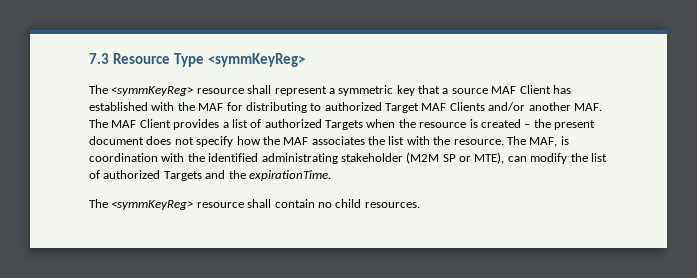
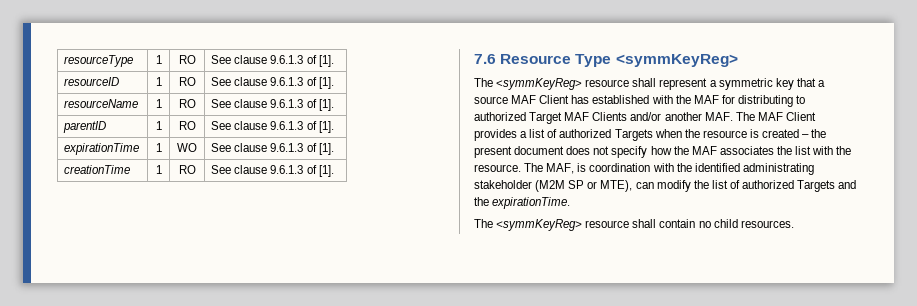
- 7.3 Resource Type <symmKeyReg>
+ resourceType | 1 | RO | See clause 9.6.1.3 of [1].
+ resourceID | 1 | RO | See clause 9.6.1.3 of [1].
+ resourceName | 1 | RO | See clause 9.6.1.3 of [1].
+ parentID | 1 | RO | See clause 9.6.1.3 of [1].
+ expirationTime | 1 | WO | See clause 9.6.1.3 of [1].
+ creationTime | 1 | RO | See clause 9.6.1.3 of [1].
+ 7.6 Resource Type <symmKeyReg>

